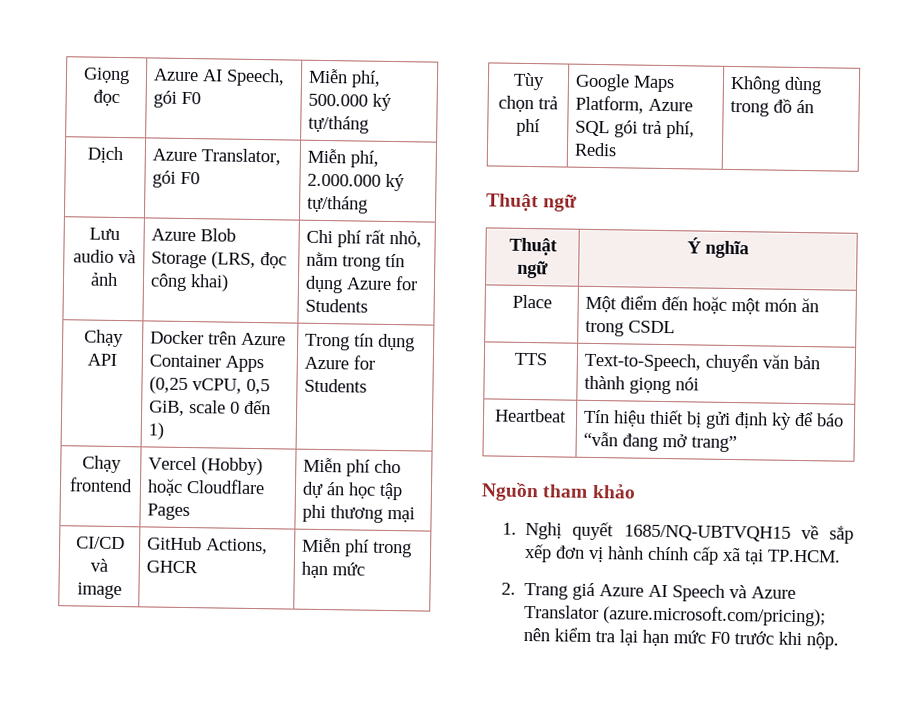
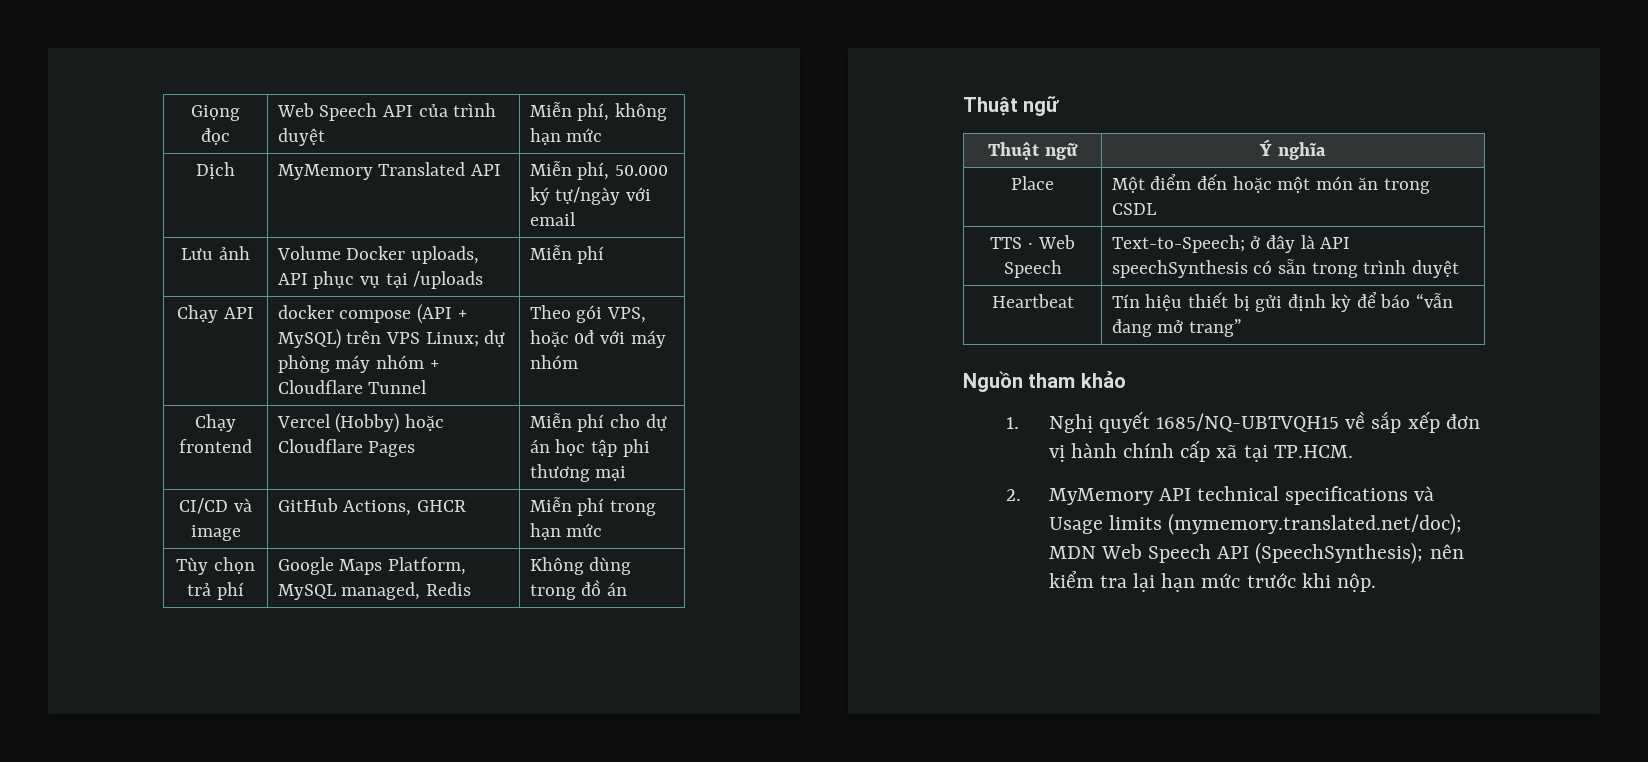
- Giọng đọc | Azure AI Speech, gói F0 | Miễn phí, 500.000 ký tự/tháng
- Dịch | Azure Translator, gói F0 | Miễn phí, 2.000.000 ký tự/tháng
+ Giọng đọc | Web Speech API của trình duyệt | Miễn phí, không hạn mức
+ Dịch | MyMemory Translated API | Miễn phí, 50.000 ký tự/ngày với email
- Lưu audio và ảnh | Azure Blob Storage (LRS, đọc công khai) | Chi phí rất nhỏ, nằm trong tín dụng Azure for Students
- Chạy API | Docker trên Azure Container Apps (0,25 vCPU, 0,5 GiB, scale 0 đến 1) | Trong tín dụng Azure for Students
+ Lưu ảnh | Volume Docker uploads, API phục vụ tại /uploads | Miễn phí
+ Chạy API | docker compose (API + MySQL) trên VPS Linux; dự phòng máy nhóm + Cloudflare Tunnel | Theo gói VPS, hoặc 0đ với máy nhóm
- Tùy chọn trả phí | Google Maps Platform, Azure SQL gói trả phí, Redis | Không dùng trong đồ án
+ Tùy chọn trả phí | Google Maps Platform, MySQL managed, Redis | Không dùng trong đồ án
- TTS | Text-to-Speech, chuyển văn bản thành giọng nói
+ TTS · Web Speech | Text-to-Speech; ở đây là API speechSynthesis có sẵn trong trình duyệt
- 2. Trang giá Azure AI Speech và Azure Translator (azure.microsoft.com/pricing); nên kiểm tra lại hạn mức F0 trước khi nộp.
+ 2. MyMemory API technical specifications và Usage limits (mymemory.translated.net/doc); MDN Web Speech API (SpeechSynthesis); nên kiểm tra lại hạn mức trước khi nộp.

